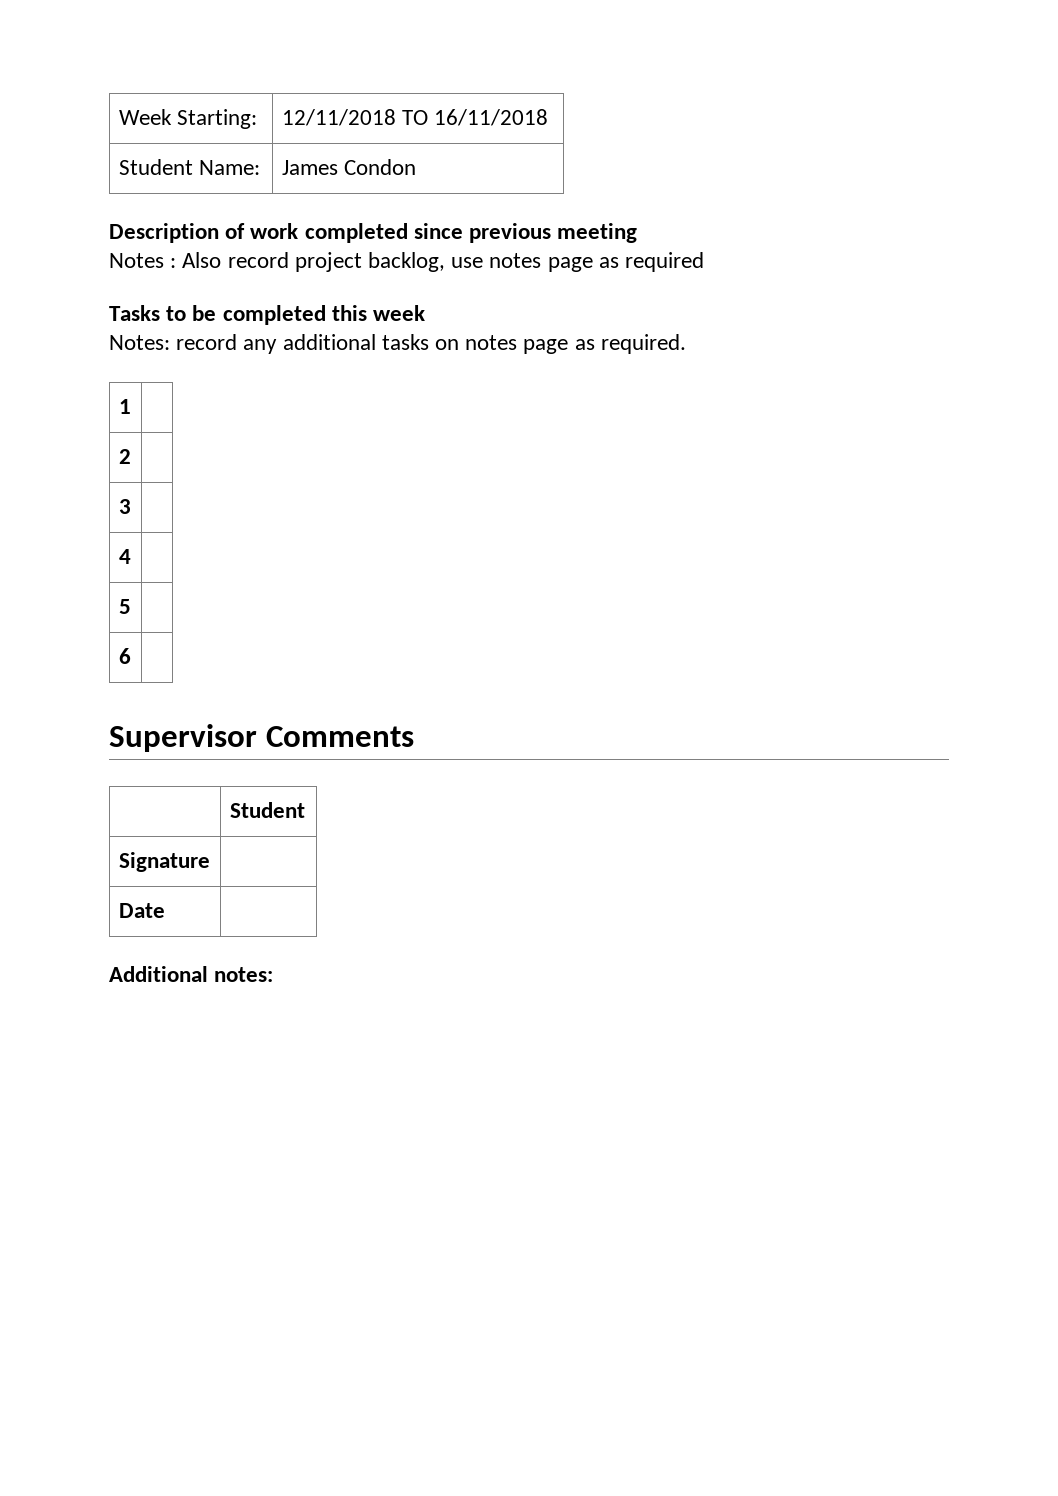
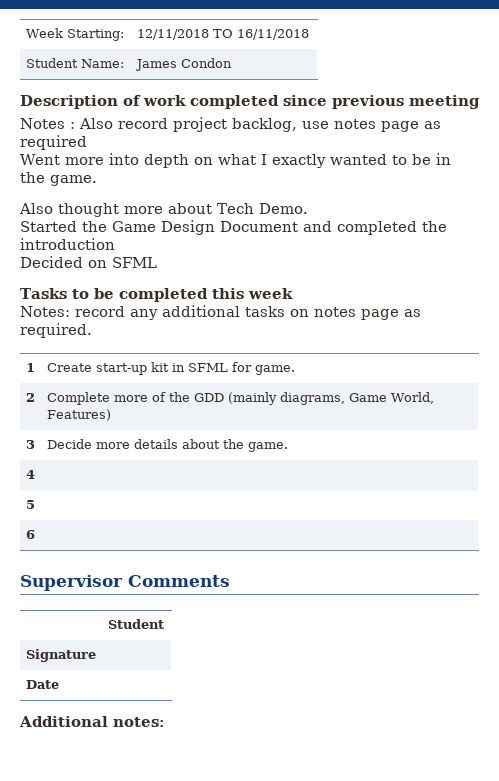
+ Went more into depth on what I exactly wanted to be in the game.
+ Also thought more about Tech Demo.
+ Started the Game Design Document and completed the introduction
+ Decided on SFML
- 1 |
- 2 |
- 3 |
+ 1 | Create start-up kit in SFML for game.
+ 2 | Complete more of the GDD (mainly diagrams, Game World, Features)
+ 3 | Decide more details about the game.

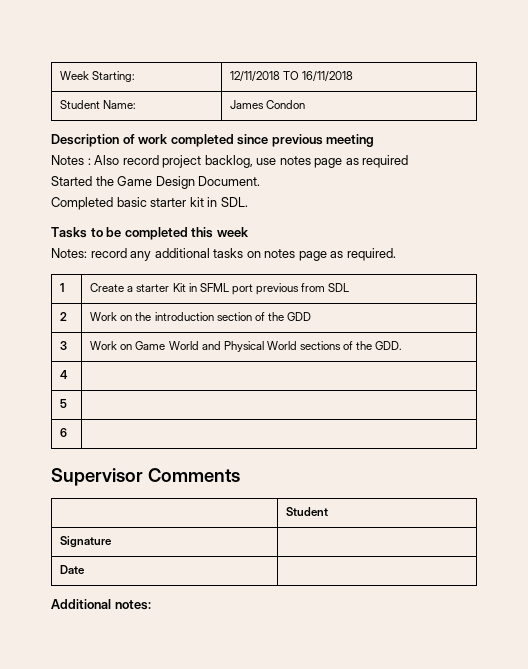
- Went more into depth on what I exactly wanted to be in the game.
- Also thought more about Tech Demo.
- Started the Game Design Document and completed the introduction
- Decided on SFML
+ Started the Game Design Document.
+ Completed basic starter kit in SDL.
- 1 | Create start-up kit in SFML for game.
- 2 | Complete more of the GDD (mainly diagrams, Game World, Features)
- 3 | Decide more details about the game.
+ 1 | Create a starter Kit in SFML port previous from SDL
+ 2 | Work on the introduction section of the GDD
+ 3 | Work on Game World and Physical World sections of the GDD.

